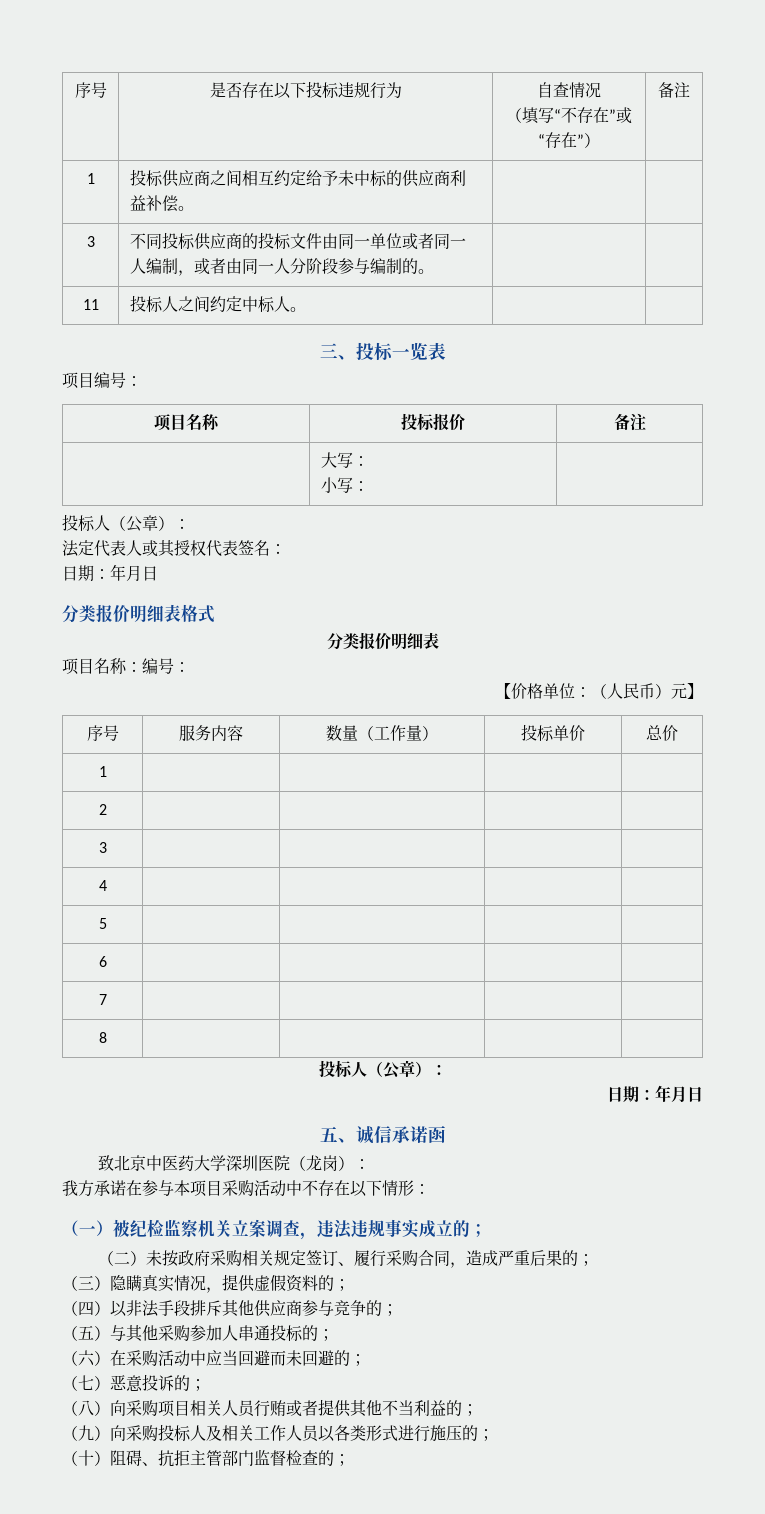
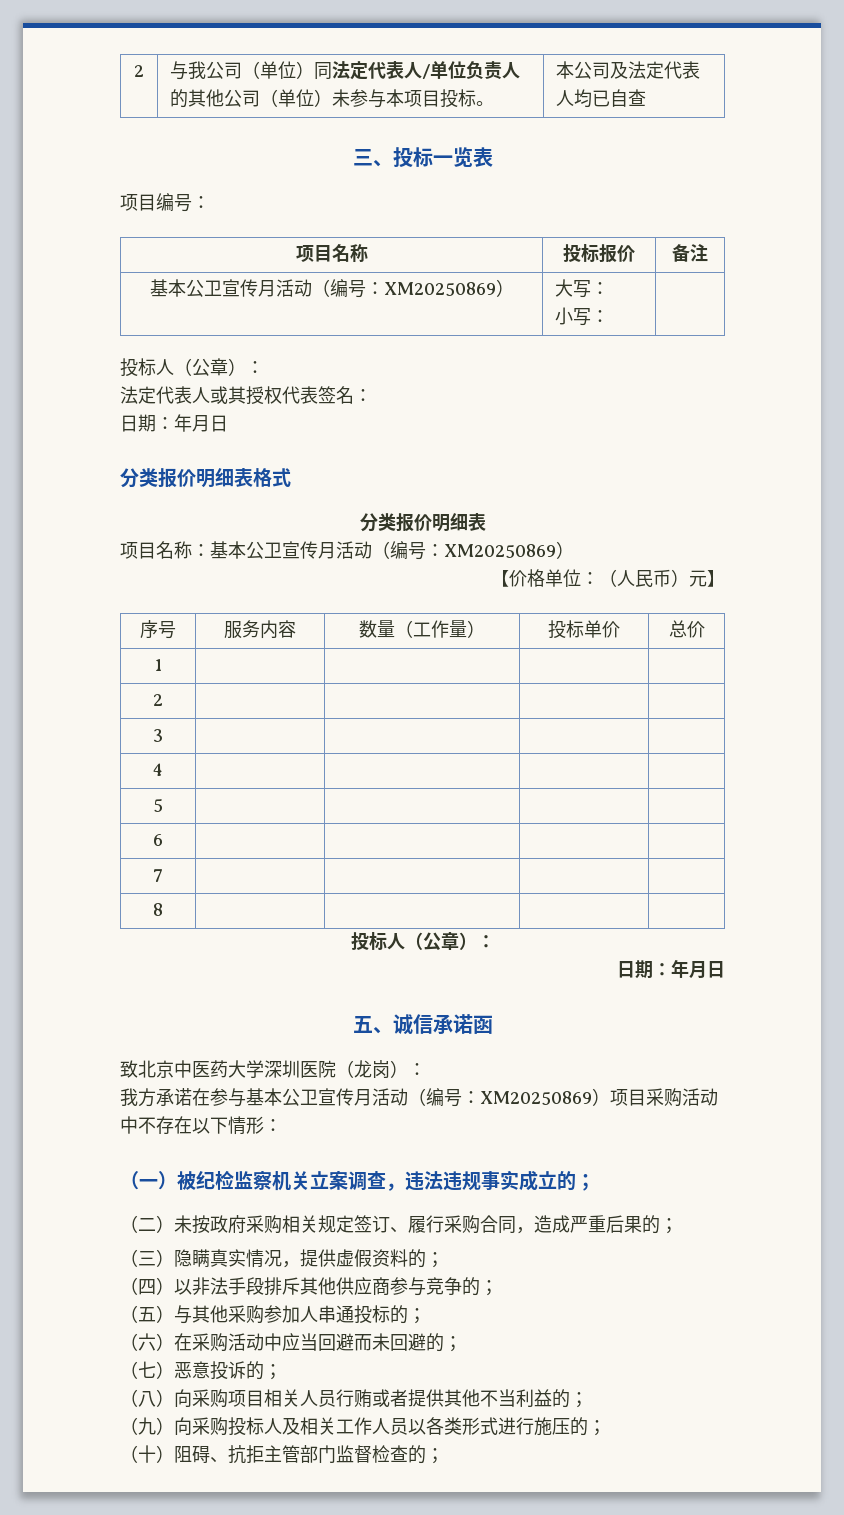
- 序号 | 是否存在以下投标违规行为 | 自查情况
- （填写“不存在”或“存在”） | 备注
- 1 | 投标供应商之间相互约定给予未中标的供应商利益补偿。 | |
- 3 | 不同投标供应商的投标文件由同一单位或者同一人编制，或者由同一人分阶段参与编制的。 | |
- 11 | 投标人之间约定中标人。 | |
+ 2 | 与我公司（单位）同法定代表人/单位负责人的其他公司（单位）未参与本项目投标。 | 本公司及法定代表人均已自查
- | 大写：
+ 基本公卫宣传月活动（编号：XM20250869） | 大写：
- 项目名称：编号：
+ 项目名称：基本公卫宣传月活动（编号：XM20250869）
- 我方承诺在参与本项目采购活动中不存在以下情形：
+ 我方承诺在参与基本公卫宣传月活动（编号：XM20250869）项目采购活动中不存在以下情形：

